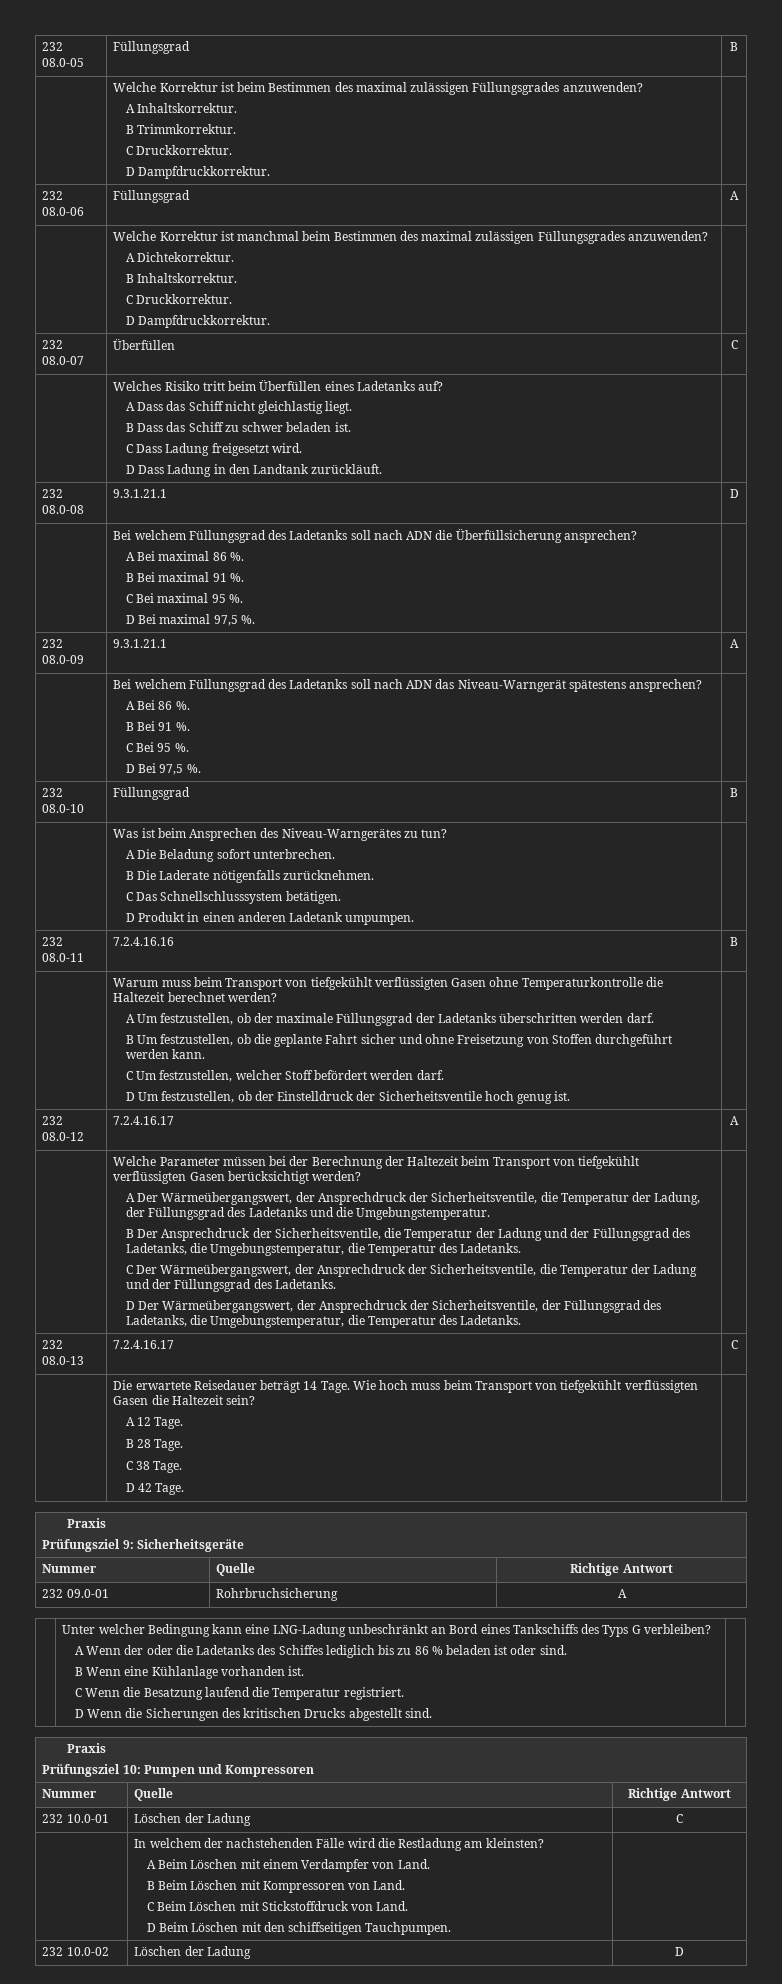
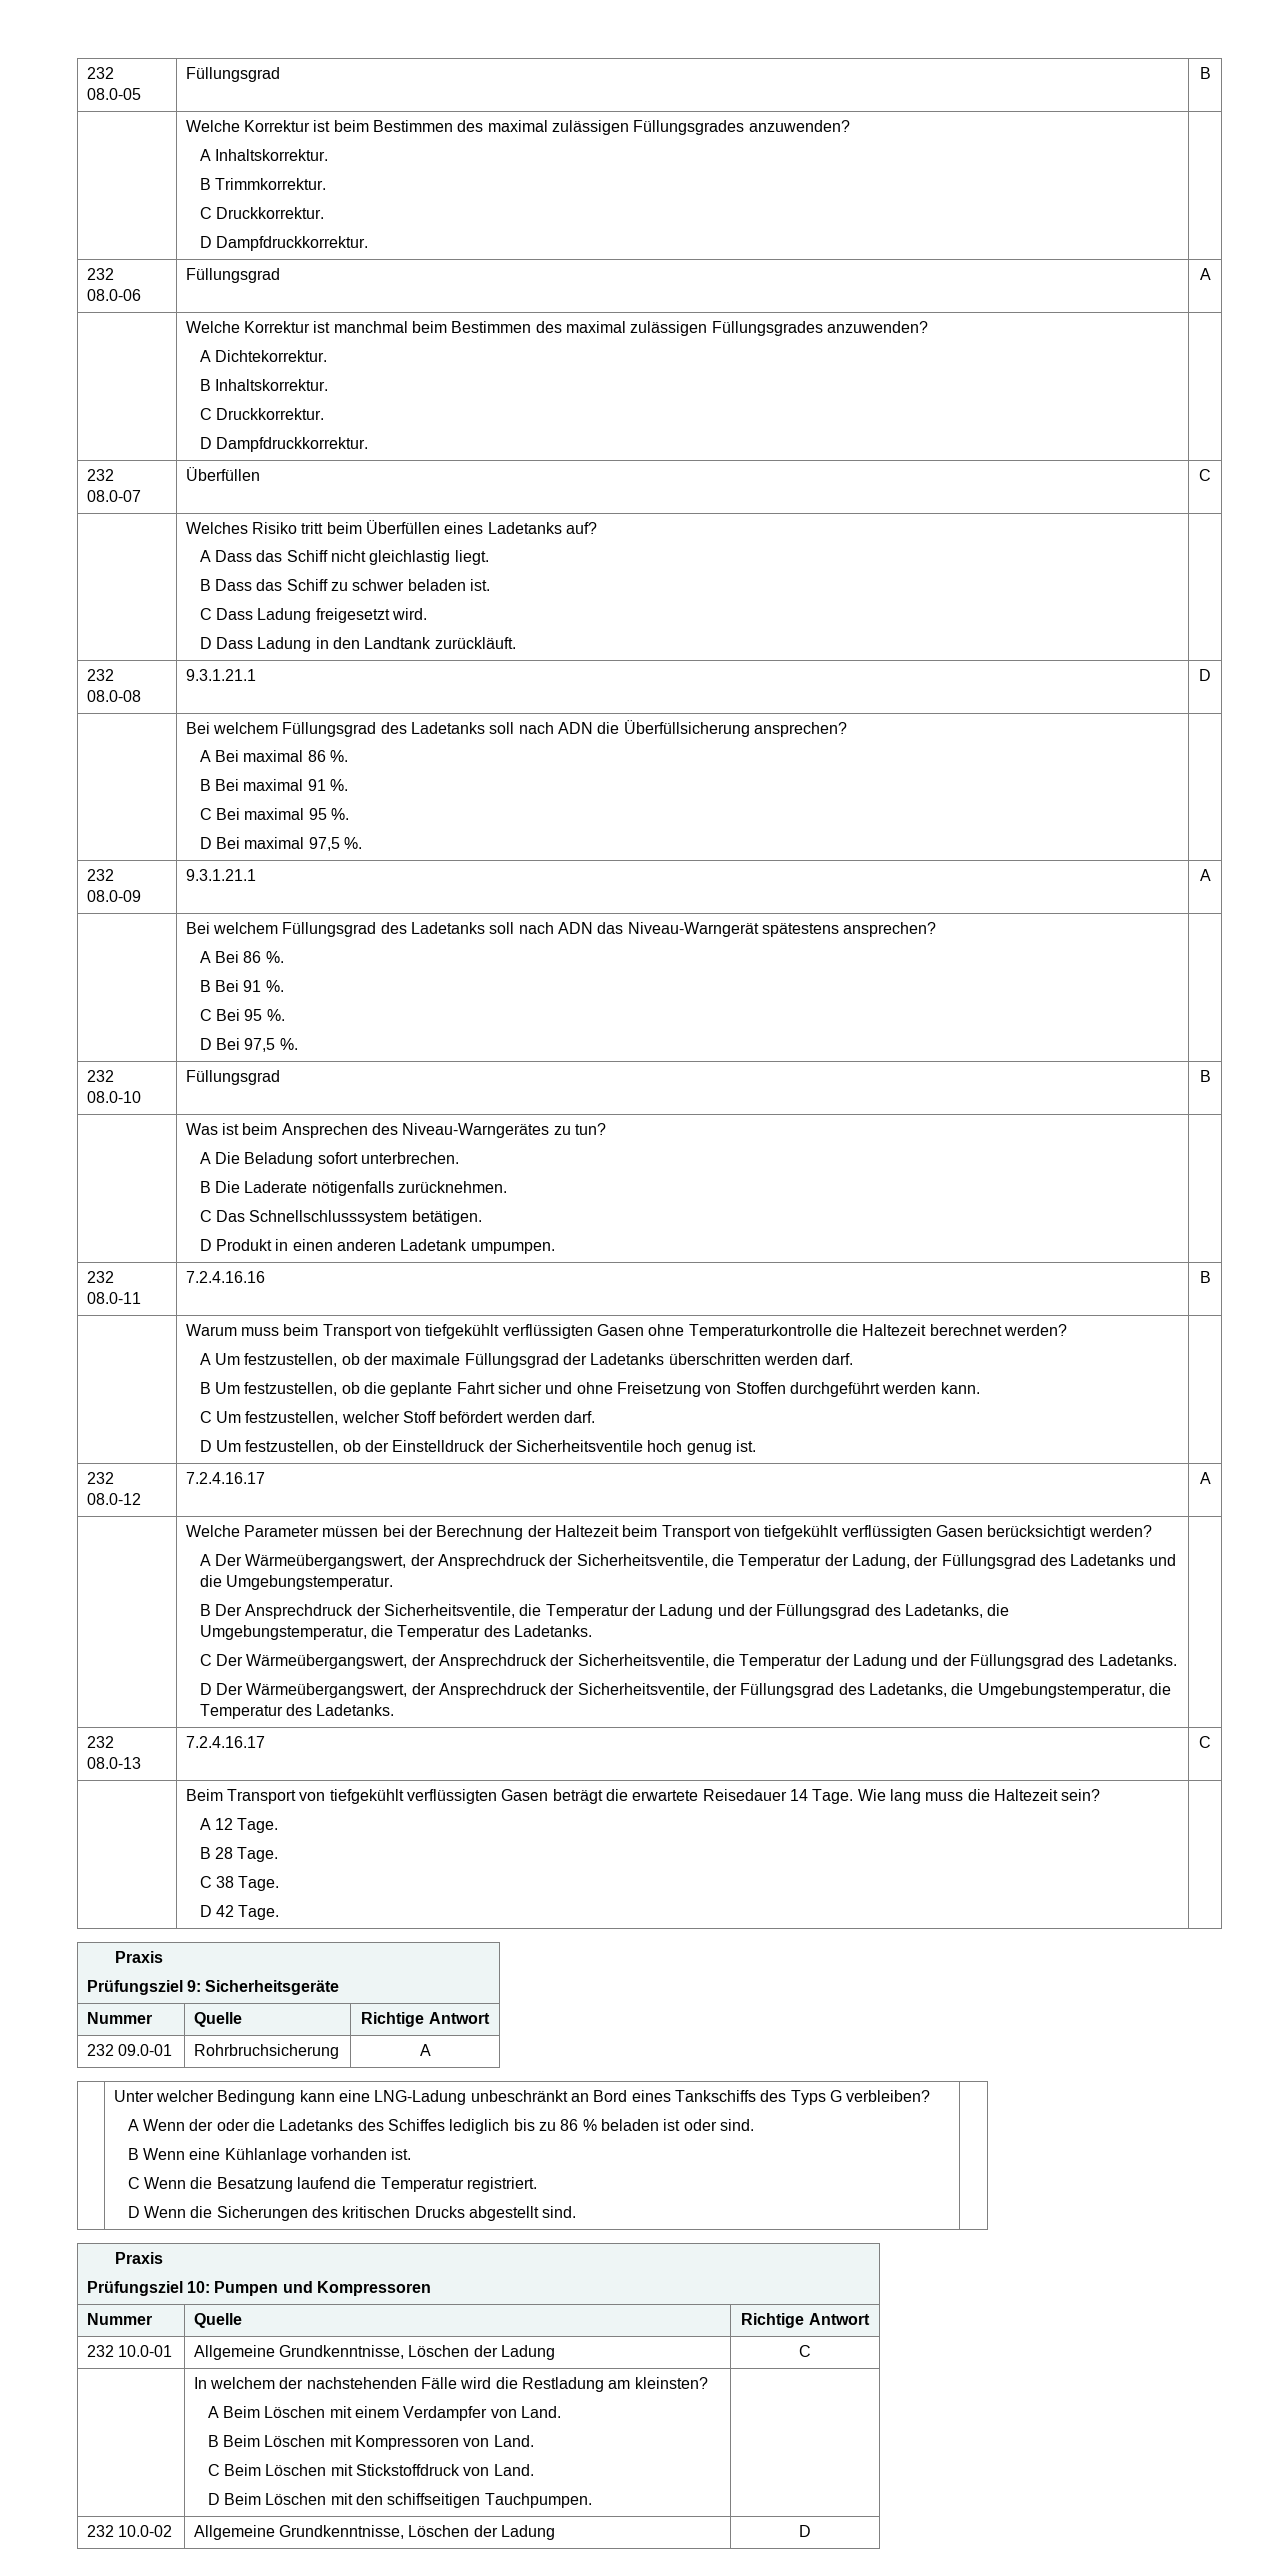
- | Die erwartete Reisedauer beträgt 14 Tage. Wie hoch muss beim Transport von tiefgekühlt verflüssigten Gasen die Haltezeit sein?
+ | Beim Transport von tiefgekühlt verflüssigten Gasen beträgt die erwartete Reisedauer 14 Tage. Wie lang muss die Haltezeit sein?
- 232 10.0-01 | Löschen der Ladung | C
+ 232 10.0-01 | Allgemeine Grundkenntnisse, Löschen der Ladung | C
- 232 10.0-02 | Löschen der Ladung | D
+ 232 10.0-02 | Allgemeine Grundkenntnisse, Löschen der Ladung | D

